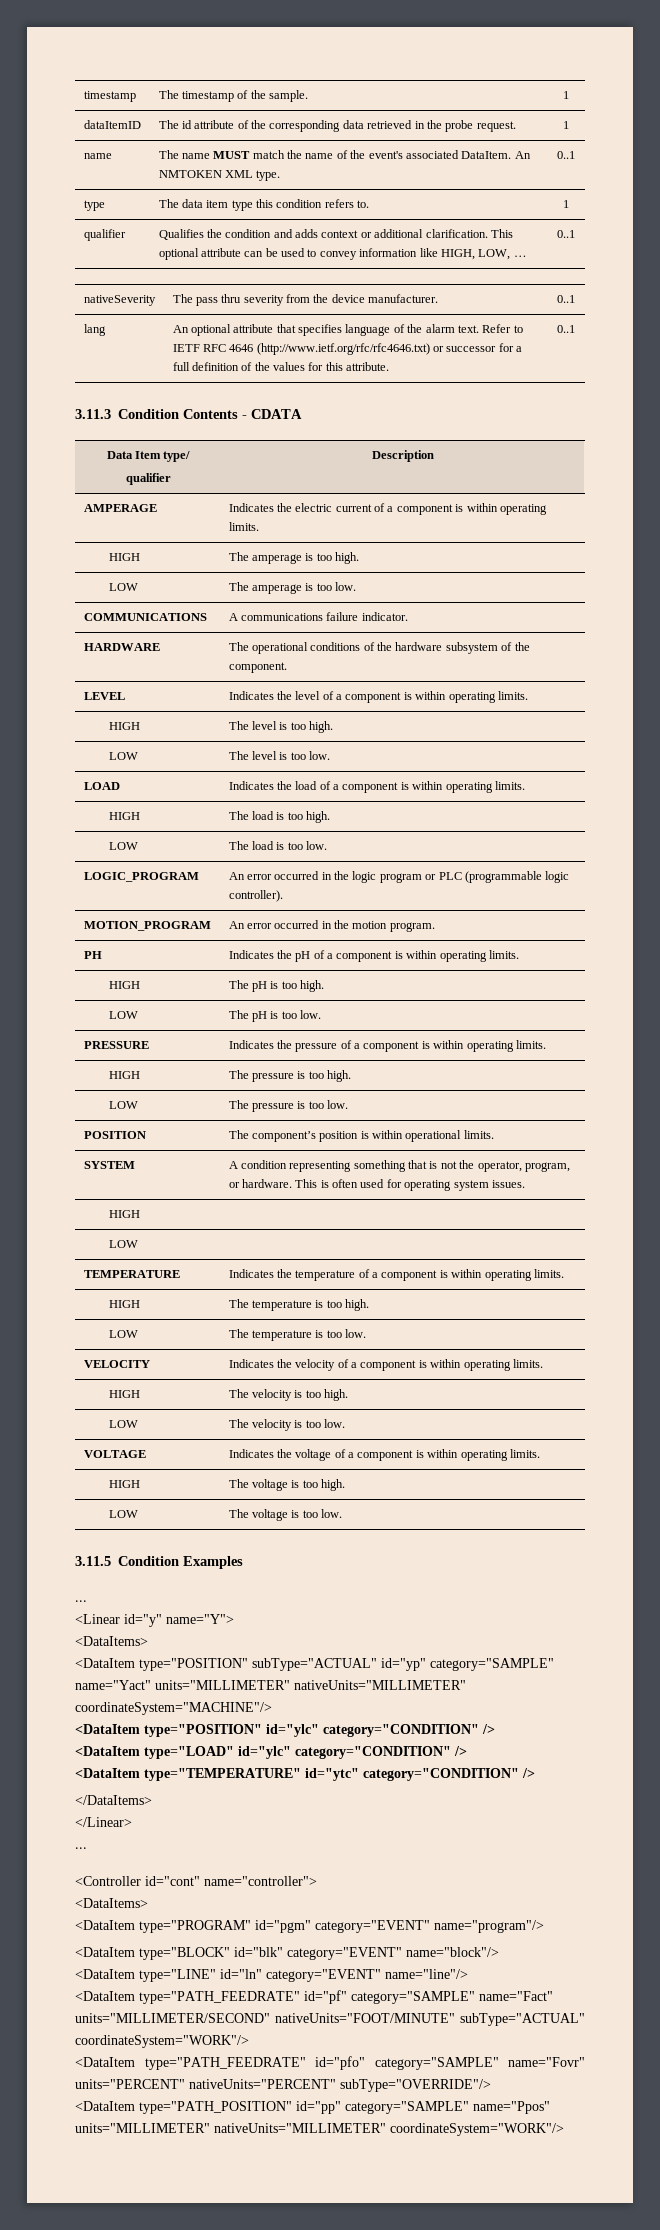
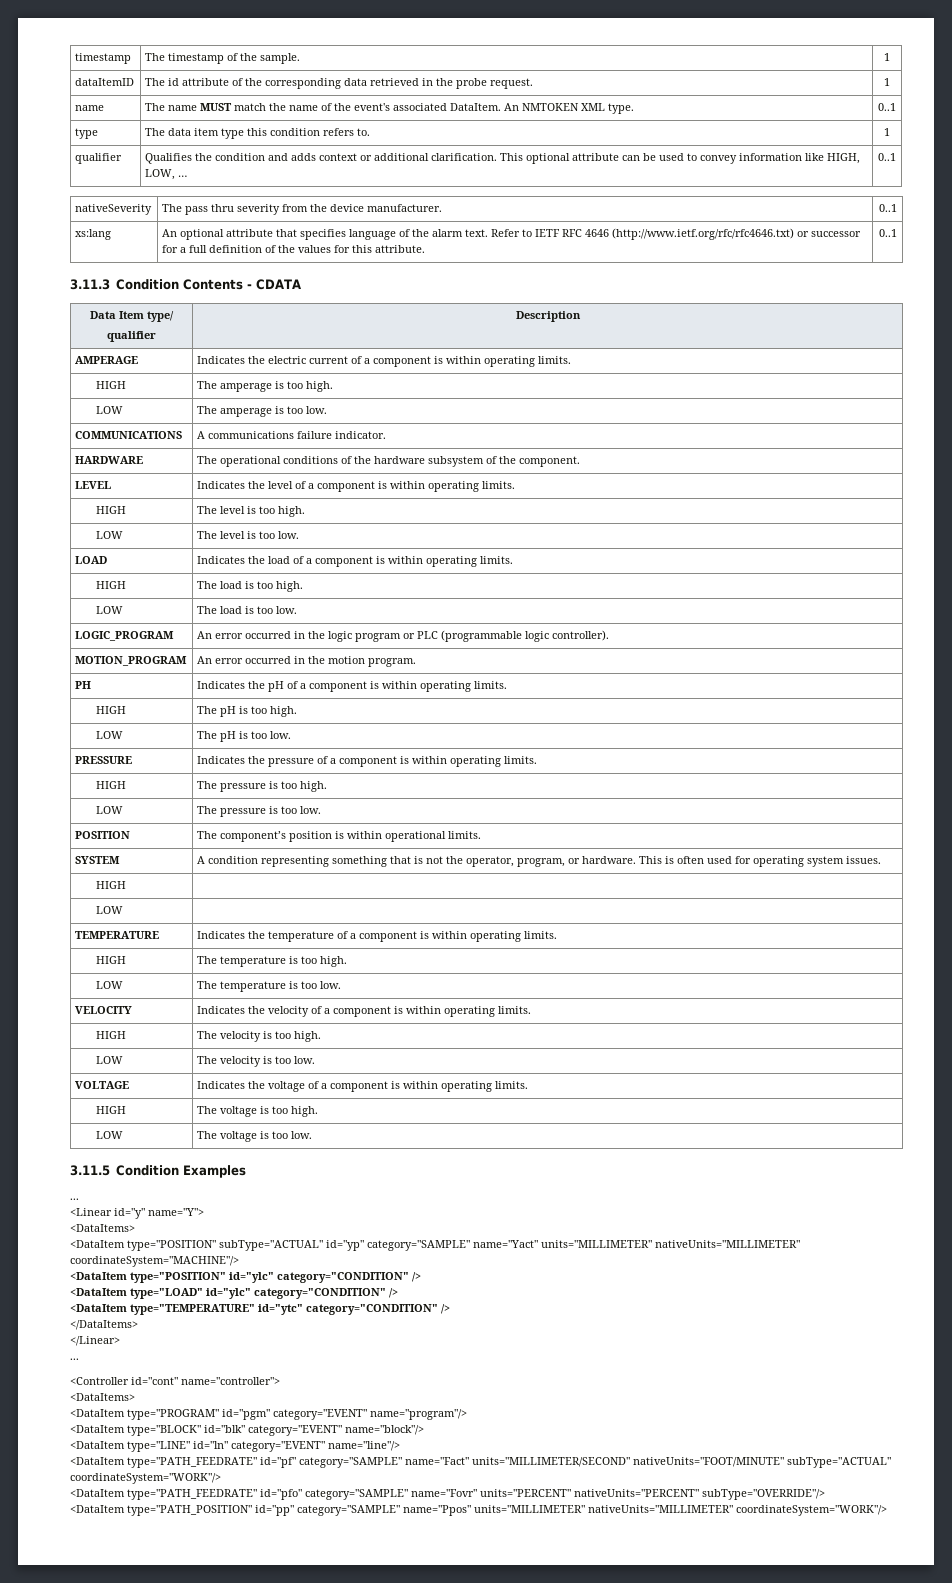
- lang | An optional attribute that specifies language of the alarm text. Refer to IETF RFC 4646 (http://www.ietf.org/rfc/rfc4646.txt) or successor for a full definition of the values for this attribute. | 0..1
+ xs:lang | An optional attribute that specifies language of the alarm text. Refer to IETF RFC 4646 (http://www.ietf.org/rfc/rfc4646.txt) or successor for a full definition of the values for this attribute. | 0..1

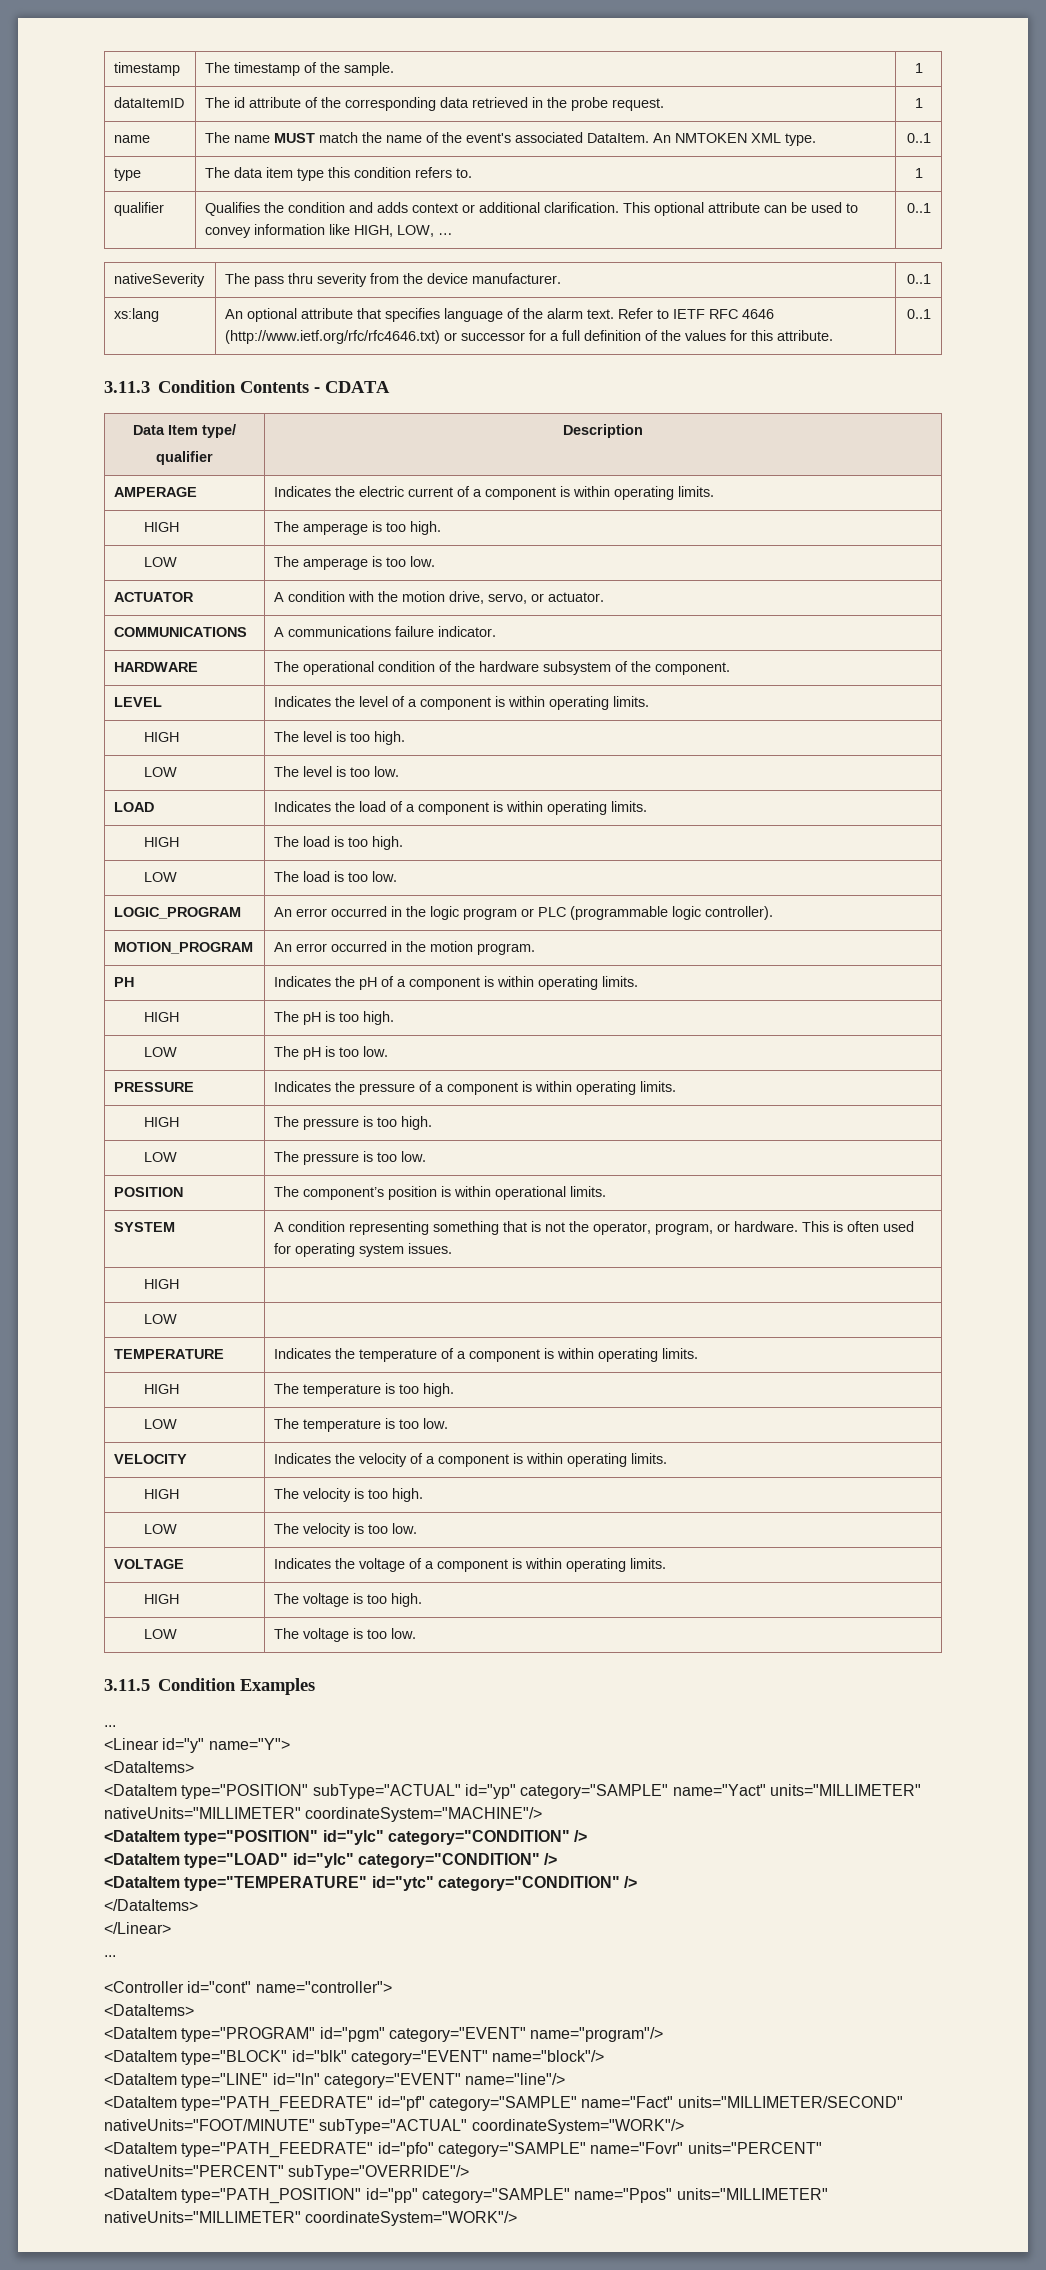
+ ACTUATOR | A condition with the motion drive, servo, or actuator.
- HARDWARE | The operational conditions of the hardware subsystem of the component.
+ HARDWARE | The operational condition of the hardware subsystem of the component.

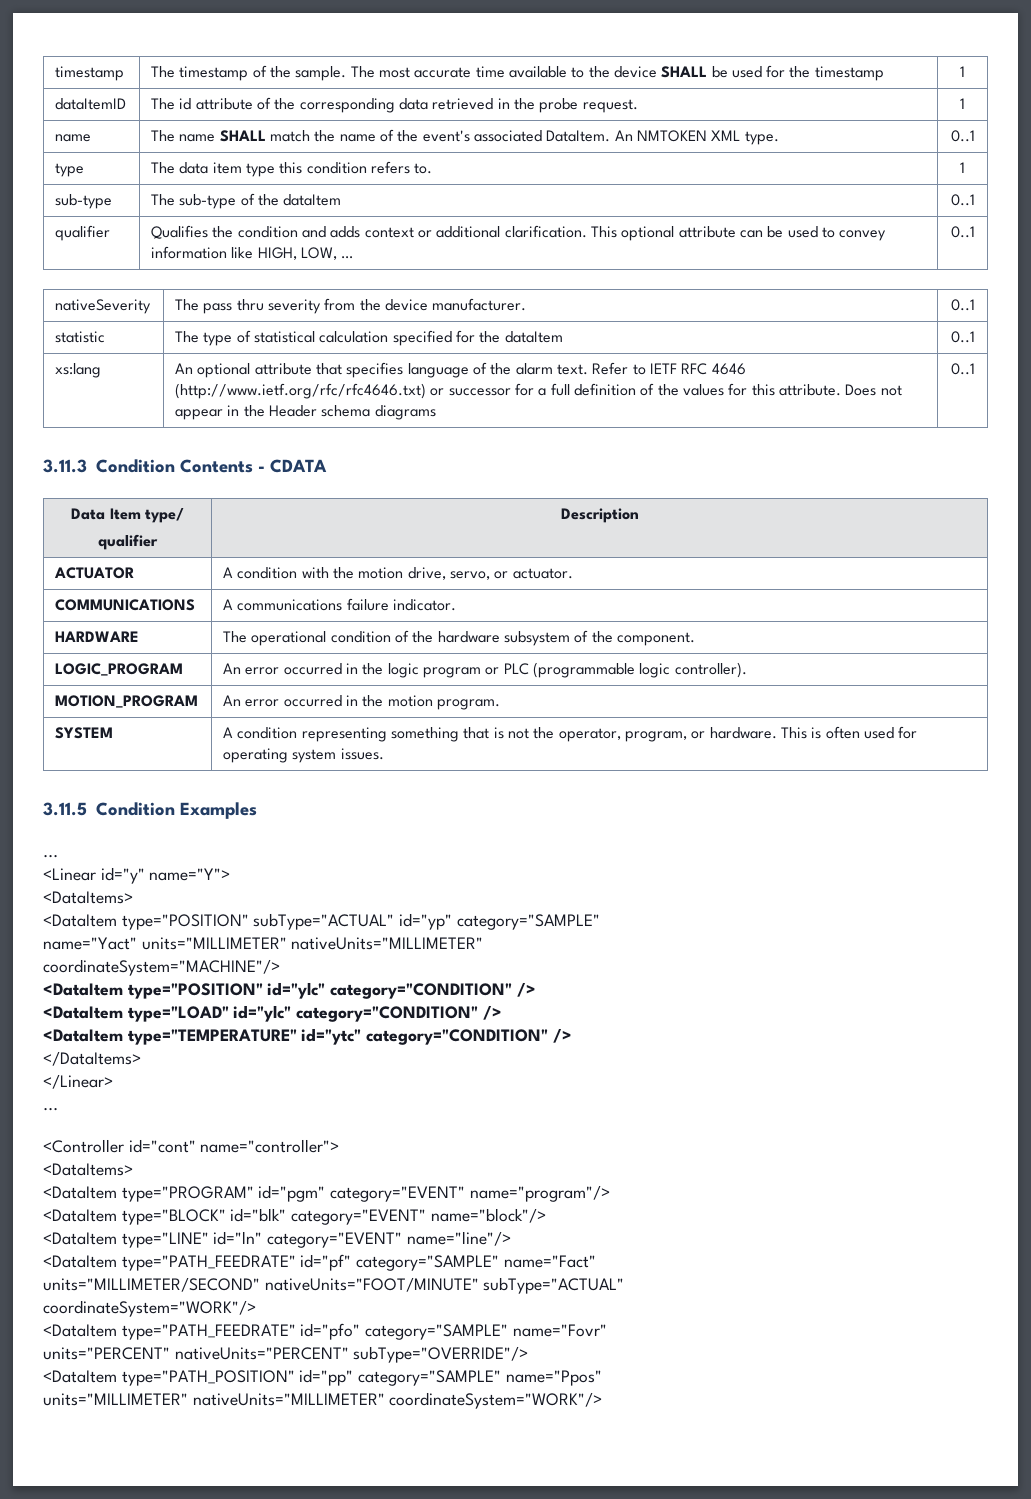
- timestamp | The timestamp of the sample. | 1
+ timestamp | The timestamp of the sample. The most accurate time available to the device SHALL be used for the timestamp | 1
- name | The name MUST match the name of the event's associated DataItem. An NMTOKEN XML type. | 0..1
+ name | The name SHALL match the name of the event's associated DataItem. An NMTOKEN XML type. | 0..1
+ sub-type | The sub-type of the dataItem | 0..1
+ statistic | The type of statistical calculation specified for the dataItem | 0..1
- xs:lang | An optional attribute that specifies language of the alarm text. Refer to IETF RFC 4646 (http://www.ietf.org/rfc/rfc4646.txt) or successor for a full definition of the values for this attribute. | 0..1
+ xs:lang | An optional attribute that specifies language of the alarm text. Refer to IETF RFC 4646 (http://www.ietf.org/rfc/rfc4646.txt) or successor for a full definition of the values for this attribute. Does not appear in the Header schema diagrams | 0..1
- AMPERAGE | Indicates the electric current of a component is within operating limits.
- HIGH | The amperage is too high.
- LOW | The amperage is too low.
- LEVEL | Indicates the level of a component is within operating limits.
- HIGH | The level is too high.
- LOW | The level is too low.
- LOAD | Indicates the load of a component is within operating limits.
- HIGH | The load is too high.
- LOW | The load is too low.
- PH | Indicates the pH of a component is within operating limits.
- HIGH | The pH is too high.
- LOW | The pH is too low.
- PRESSURE | Indicates the pressure of a component is within operating limits.
- HIGH | The pressure is too high.
- LOW | The pressure is too low.
- POSITION | The component’s position is within operational limits.
  SYSTEM | A condition representing something that is not the operator, program, or hardware. This is often used for operating system issues.
- HIGH |
- LOW |
- TEMPERATURE | Indicates the temperature of a component is within operating limits.
- HIGH | The temperature is too high.
- LOW | The temperature is too low.
- VELOCITY | Indicates the velocity of a component is within operating limits.
- HIGH | The velocity is too high.
- LOW | The velocity is too low.
- VOLTAGE | Indicates the voltage of a component is within operating limits.
- HIGH | The voltage is too high.
- LOW | The voltage is too low.
- <DataItem type="POSITION" subType="ACTUAL" id="yp" category="SAMPLE" name="Yact" units="MILLIMETER" nativeUnits="MILLIMETER" coordinateSystem="MACHINE"/>
+ <DataItem type="POSITION" subType="ACTUAL" id="yp" category="SAMPLE"
+ name="Yact" units="MILLIMETER" nativeUnits="MILLIMETER"
+ coordinateSystem="MACHINE"/>
- <DataItem type="PATH_FEEDRATE" id="pf" category="SAMPLE" name="Fact" units="MILLIMETER/SECOND" nativeUnits="FOOT/MINUTE" subType="ACTUAL" coordinateSystem="WORK"/>
+ <DataItem type="PATH_FEEDRATE" id="pf" category="SAMPLE" name="Fact"
+ units="MILLIMETER/SECOND" nativeUnits="FOOT/MINUTE" subType="ACTUAL"
+ coordinateSystem="WORK"/>
- <DataItem type="PATH_FEEDRATE" id="pfo" category="SAMPLE" name="Fovr" units="PERCENT" nativeUnits="PERCENT" subType="OVERRIDE"/>
+ <DataItem type="PATH_FEEDRATE" id="pfo" category="SAMPLE" name="Fovr"
+ units="PERCENT" nativeUnits="PERCENT" subType="OVERRIDE"/>
- <DataItem type="PATH_POSITION" id="pp" category="SAMPLE" name="Ppos" units="MILLIMETER" nativeUnits="MILLIMETER" coordinateSystem="WORK"/>
+ <DataItem type="PATH_POSITION" id="pp" category="SAMPLE" name="Ppos"
+ units="MILLIMETER" nativeUnits="MILLIMETER" coordinateSystem="WORK"/>

